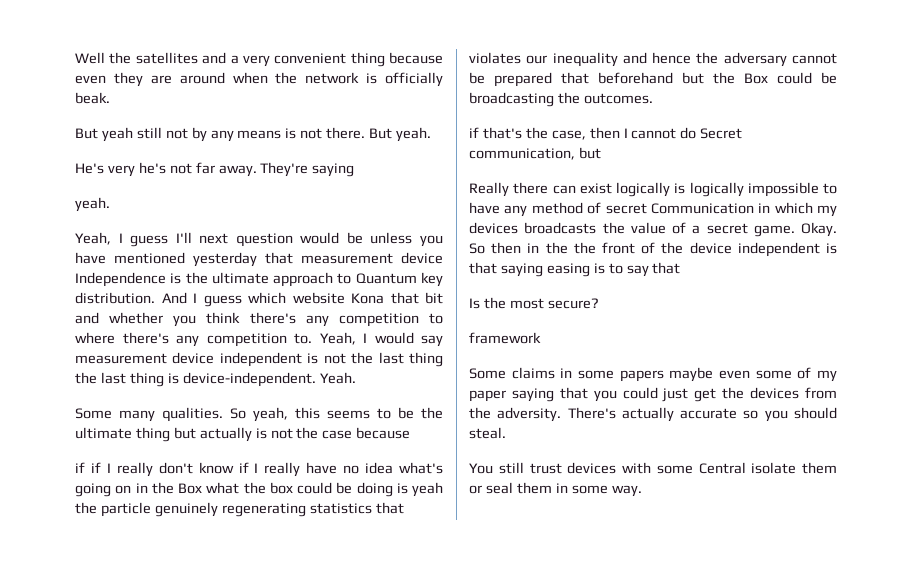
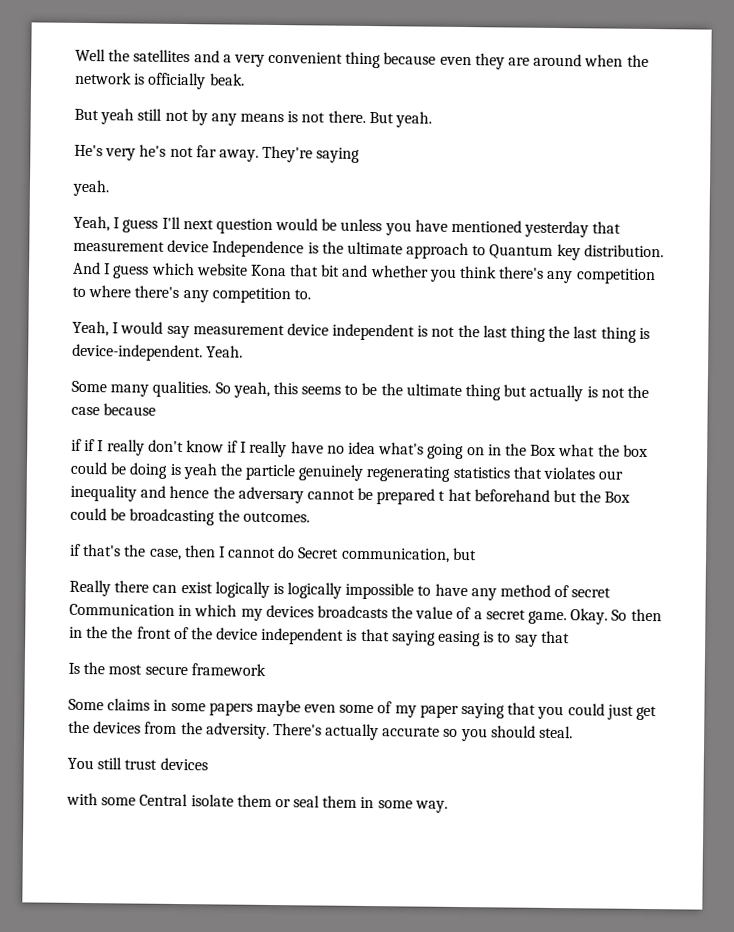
- And I guess which website Kona that bit and whether you think there's any competition to where there's any competition to. Yeah, I would say measurement device independent is not the last thing the last thing is device-independent.
+ And I guess which website Kona that bit and whether you think there's any competition to where there's any competition to.
+ Yeah, I would say measurement device independent is not the last thing the last thing is device-independent.
- if if I really don't know if I really have no idea what's going on in the Box what the box could be doing is yeah the particle genuinely regenerating statistics that violates our inequality and hence the adversary cannot be prepared that beforehand but the Box could be broadcasting the outcomes.
+ if if I really don't know if I really have no idea what's going on in the Box what the box could be doing is yeah the particle genuinely regenerating statistics that violates our inequality and hence the adversary cannot be prepared t hat beforehand but the Box could be broadcasting the outcomes.
- Is the most secure?
- framework
+ Is the most secure framework
- You still trust devices with some Central isolate them or seal them in some way.
+ You still trust devices
+ with some Central isolate them or seal them in some way.

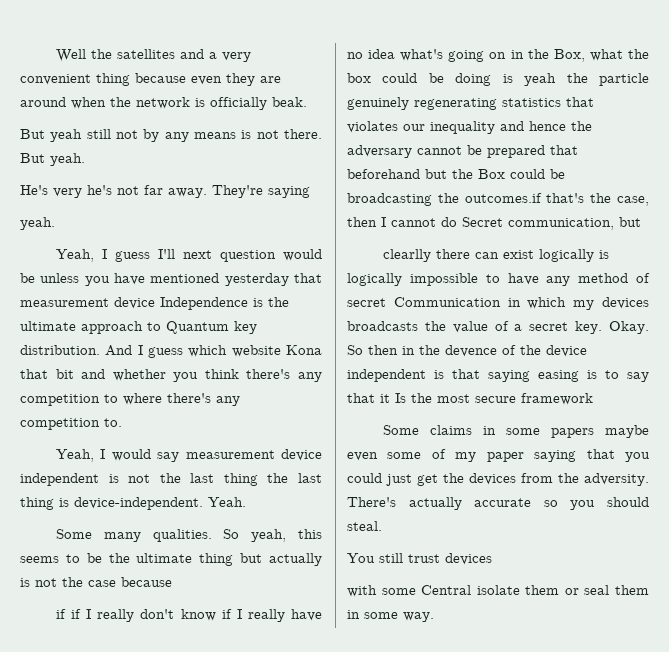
- if if I really don't know if I really have no idea what's going on in the Box what the box could be doing is yeah the particle genuinely regenerating statistics that violates our inequality and hence the adversary cannot be prepared t hat beforehand but the Box could be broadcasting the outcomes.
- if that's the case, then I cannot do Secret communication, but
+ if if I really don't know if I really have no idea what's going on in the Box, what the box could be doing is yeah the particle genuinely regenerating statistics that violates our inequality and hence the adversary cannot be prepared that beforehand but the Box could be broadcasting the outcomes.if that's the case, then I cannot do Secret communication, but
- Really there can exist logically is logically impossible to have any method of secret Communication in which my devices broadcasts the value of a secret game.
+ clearlly there can exist logically is logically impossible to have any method of secret Communication in which my devices broadcasts the value of a secret key.
- So then in the the front of the device independent is that saying easing is to say that
- Is the most secure framework
+ So then in the devence of the device independent is that saying easing is to say that it Is the most secure framework

